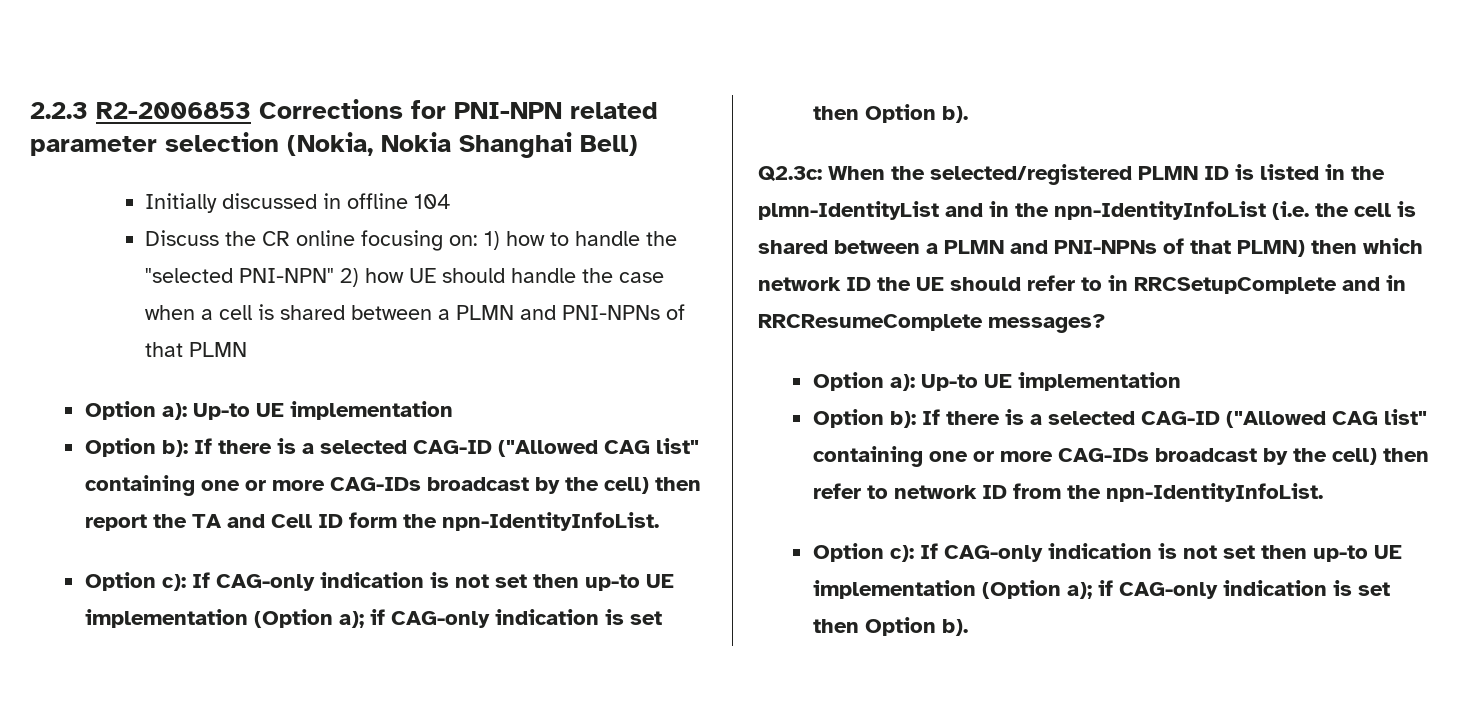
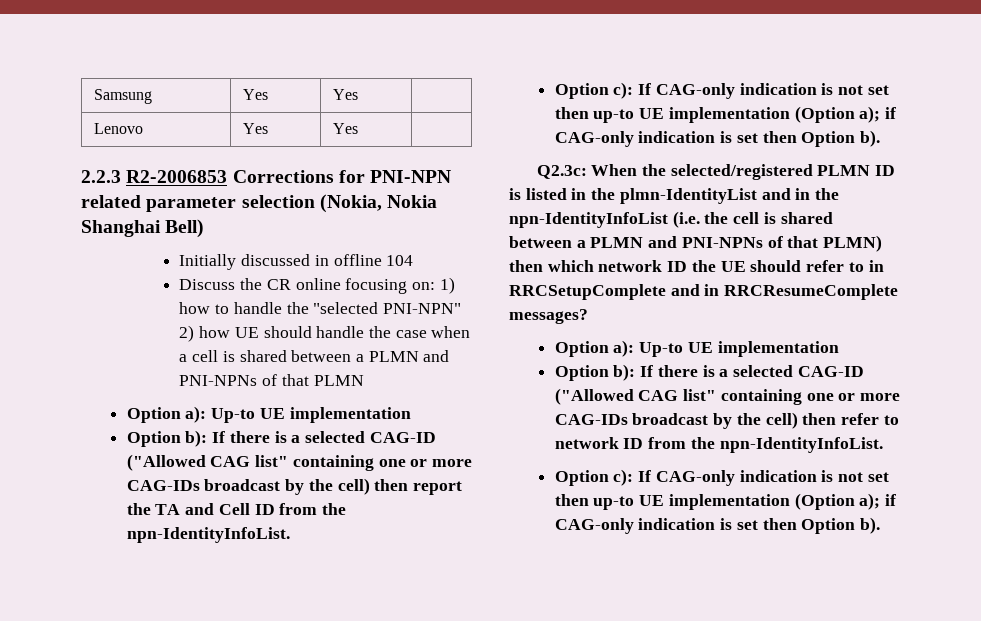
+ Samsung | Yes | Yes |
+ Lenovo | Yes | Yes |
- Option b): If there is a selected CAG-ID ("Allowed CAG list" containing one or more CAG-IDs broadcast by the cell) then report the TA and Cell ID form the npn-IdentityInfoList.
+ Option b): If there is a selected CAG-ID ("Allowed CAG list" containing one or more CAG-IDs broadcast by the cell) then report the TA and Cell ID from the npn-IdentityInfoList.

